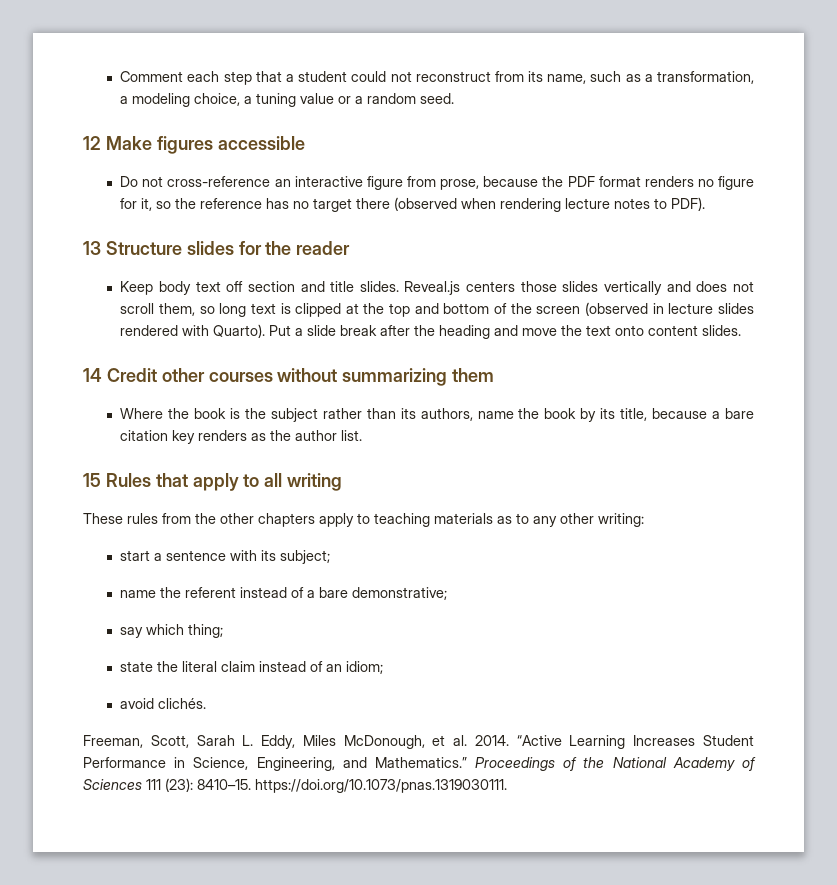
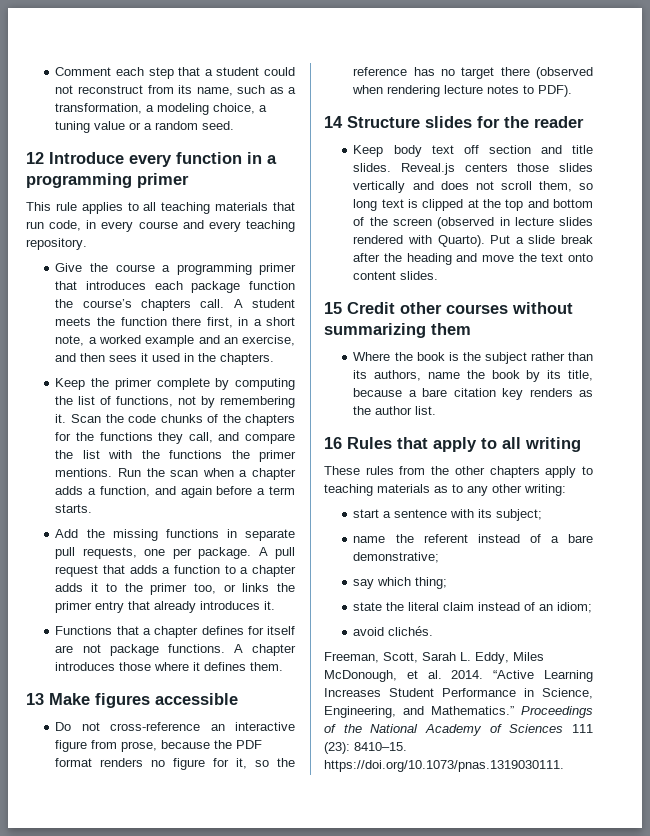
- 12 Make figures accessible
+ 12 Introduce every function in a programming primer
+ This rule applies to all teaching materials that run code, in every course and every teaching repository.
+ Give the course a programming primer that introduces each package function the course’s chapters call. A student meets the function there first, in a short note, a worked example and an exercise, and then sees it used in the chapters.
+ Keep the primer complete by computing the list of functions, not by remembering it. Scan the code chunks of the chapters for the functions they call, and compare the list with the functions the primer mentions. Run the scan when a chapter adds a function, and again before a term starts.
+ Add the missing functions in separate pull requests, one per package. A pull request that adds a function to a chapter adds it to the primer too, or links the primer entry that already introduces it.
+ Functions that a chapter defines for itself are not package functions. A chapter introduces those where it defines them.
+ 13 Make figures accessible
- 13 Structure slides for the reader
+ 14 Structure slides for the reader
- 14 Credit other courses without summarizing them
+ 15 Credit other courses without summarizing them
- 15 Rules that apply to all writing
+ 16 Rules that apply to all writing

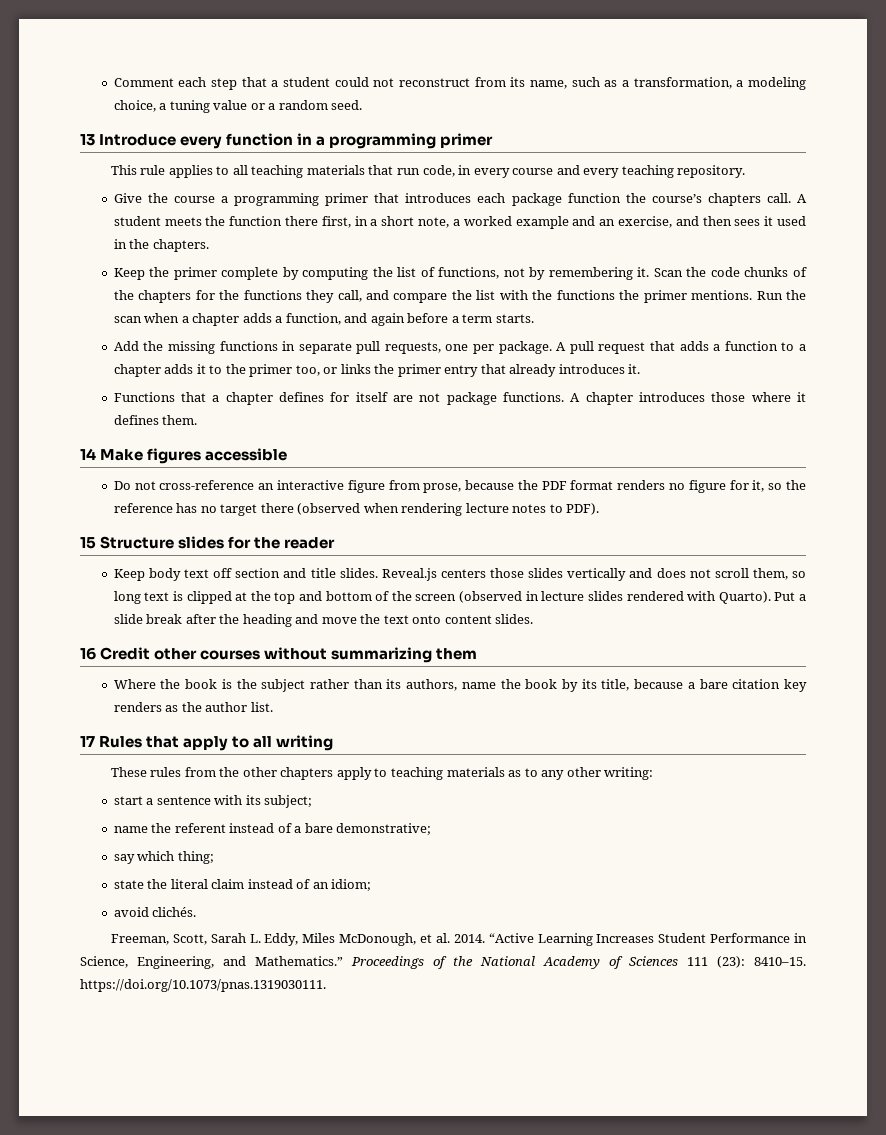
- 12 Introduce every function in a programming primer
+ 13 Introduce every function in a programming primer
- 13 Make figures accessible
+ 14 Make figures accessible
- 14 Structure slides for the reader
+ 15 Structure slides for the reader
- 15 Credit other courses without summarizing them
+ 16 Credit other courses without summarizing them
- 16 Rules that apply to all writing
+ 17 Rules that apply to all writing

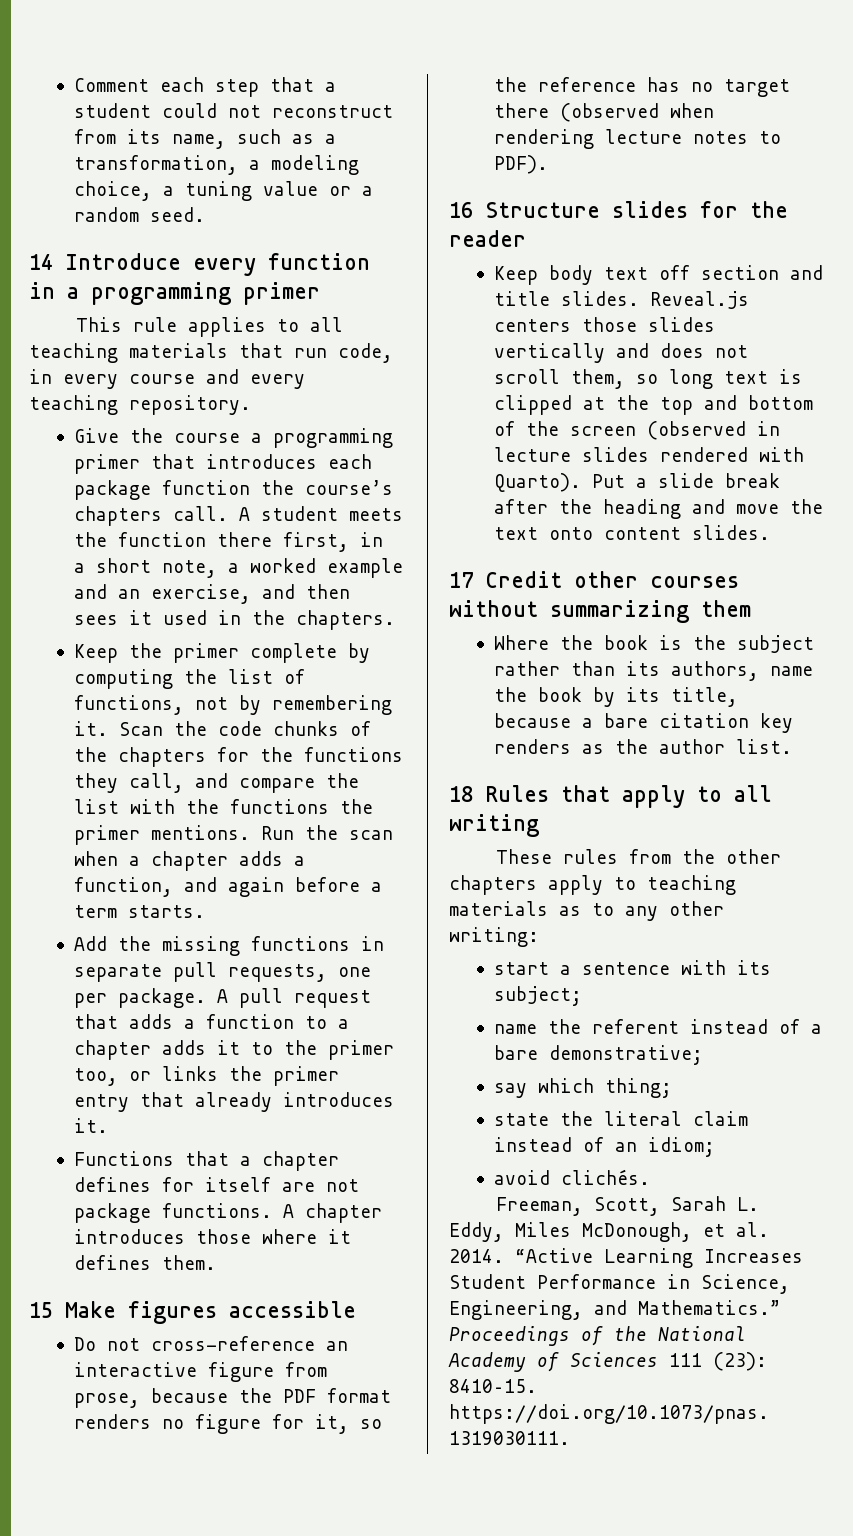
- 13 Introduce every function in a programming primer
+ 14 Introduce every function in a programming primer
- 14 Make figures accessible
+ 15 Make figures accessible
- 15 Structure slides for the reader
+ 16 Structure slides for the reader
- 16 Credit other courses without summarizing them
+ 17 Credit other courses without summarizing them
- 17 Rules that apply to all writing
+ 18 Rules that apply to all writing

